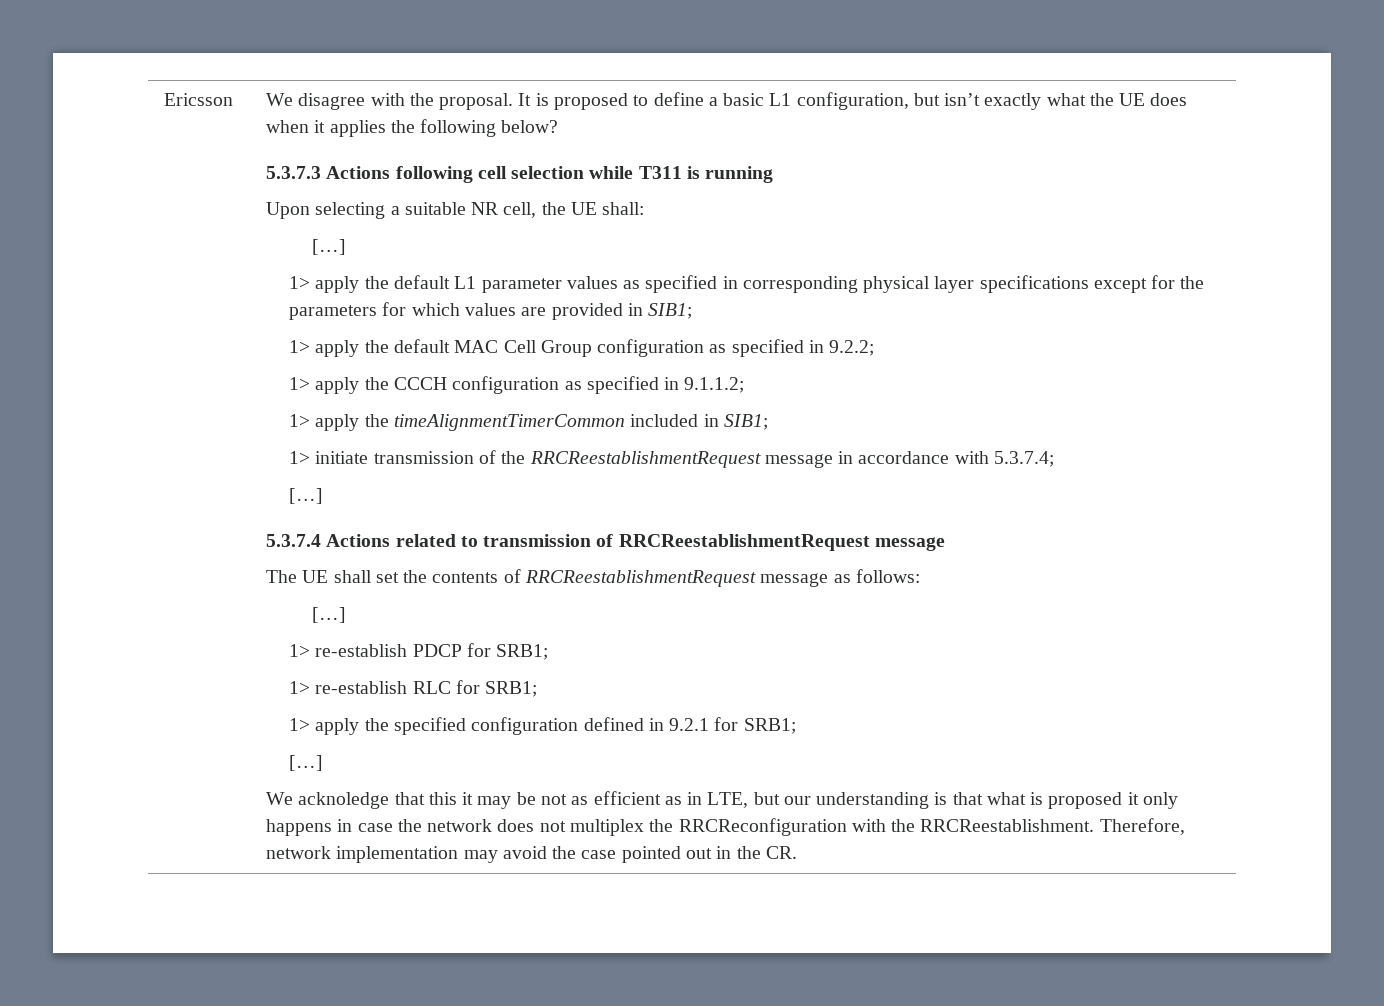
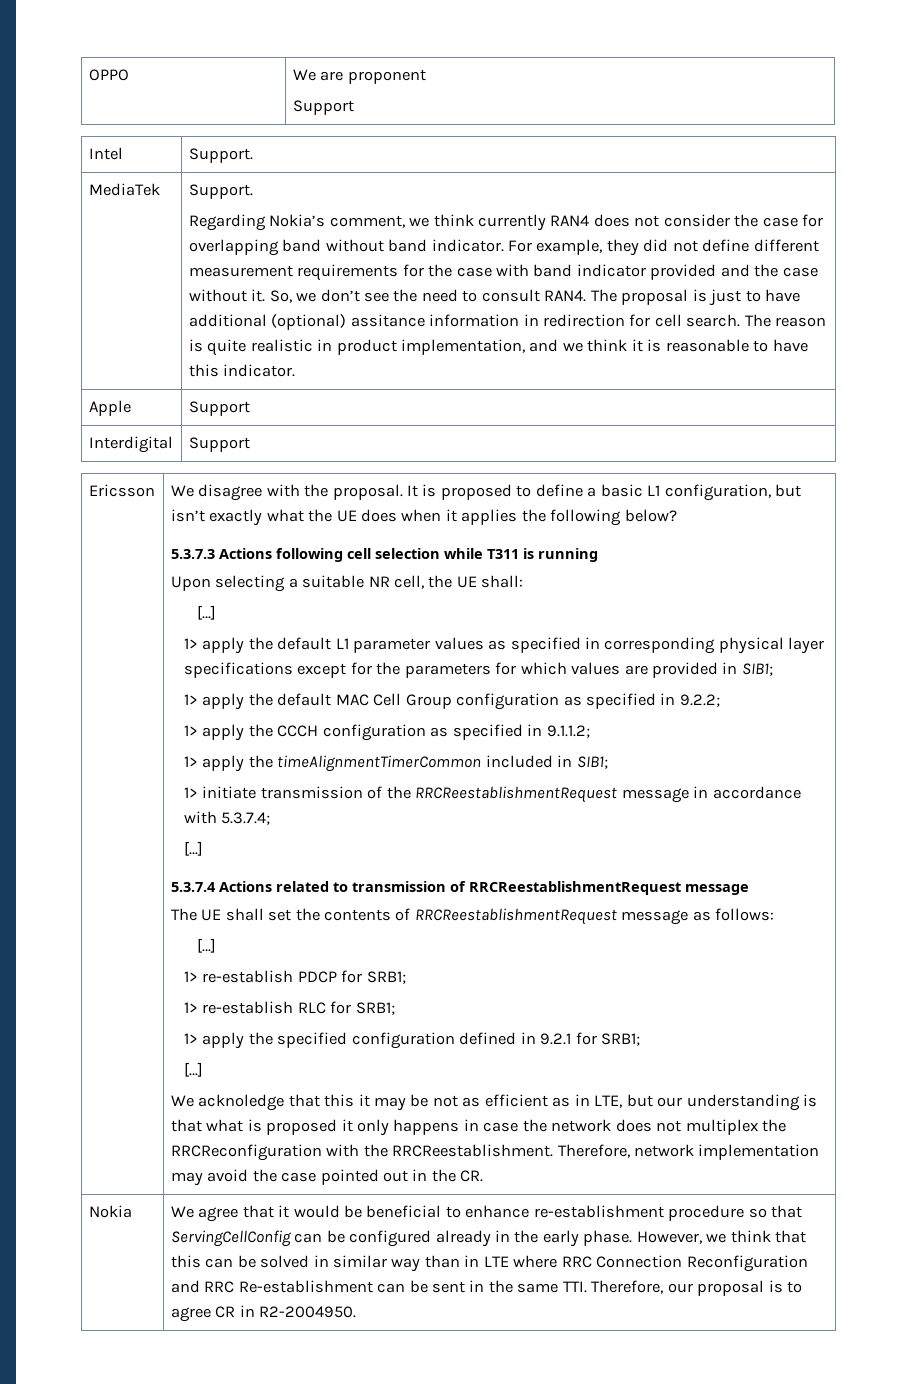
+ OPPO | We are proponent
+ Support
+ Intel | Support.
+ MediaTek | Support.
+ Regarding Nokia’s comment, we think currently RAN4 does not consider the case for overlapping band without band indicator. For example, they did not define different measurement requirements for the case with band indicator provided and the case without it. So, we don’t see the need to consult RAN4. The proposal is just to have additional (optional) assitance information in redirection for cell search. The reason is quite realistic in product implementation, and we think it is reasonable to have this indicator.
+ Apple | Support
+ Interdigital | Support
+ Nokia | We agree that it would be beneficial to enhance re-establishment procedure so that ServingCellConfig can be configured already in the early phase. However, we think that this can be solved in similar way than in LTE where RRC Connection Reconfiguration and RRC Re-establishment can be sent in the same TTI. Therefore, our proposal is to agree CR in R2-2004950.

